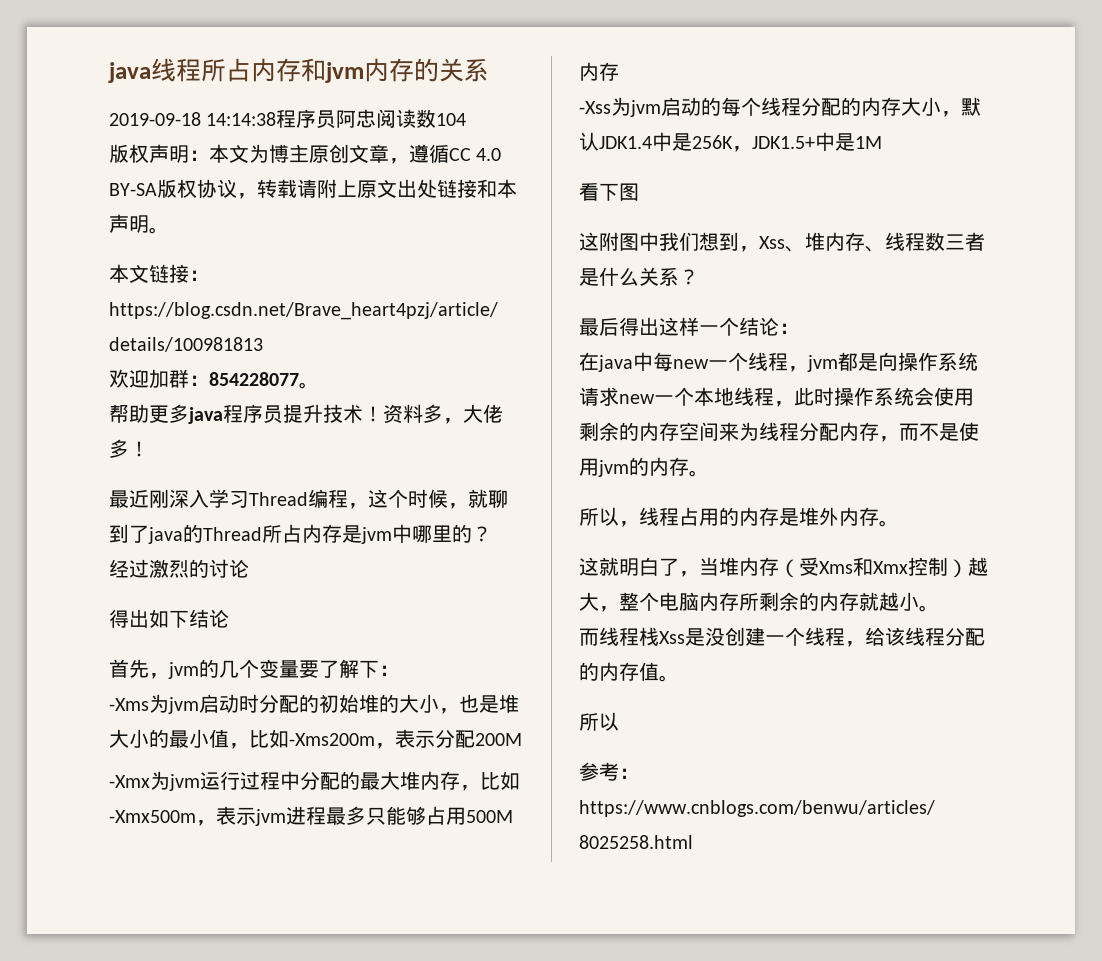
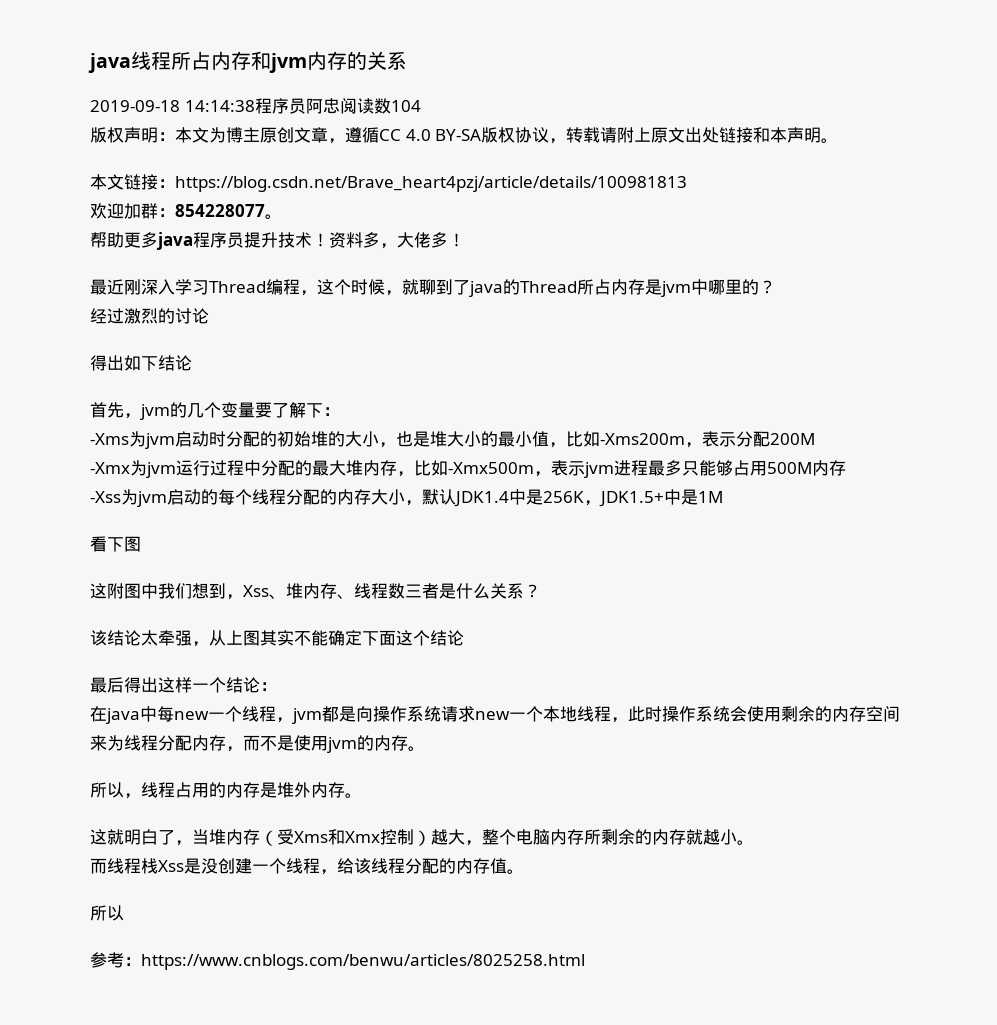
+ 该结论太牵强，从上图其实不能确定下面这个结论

